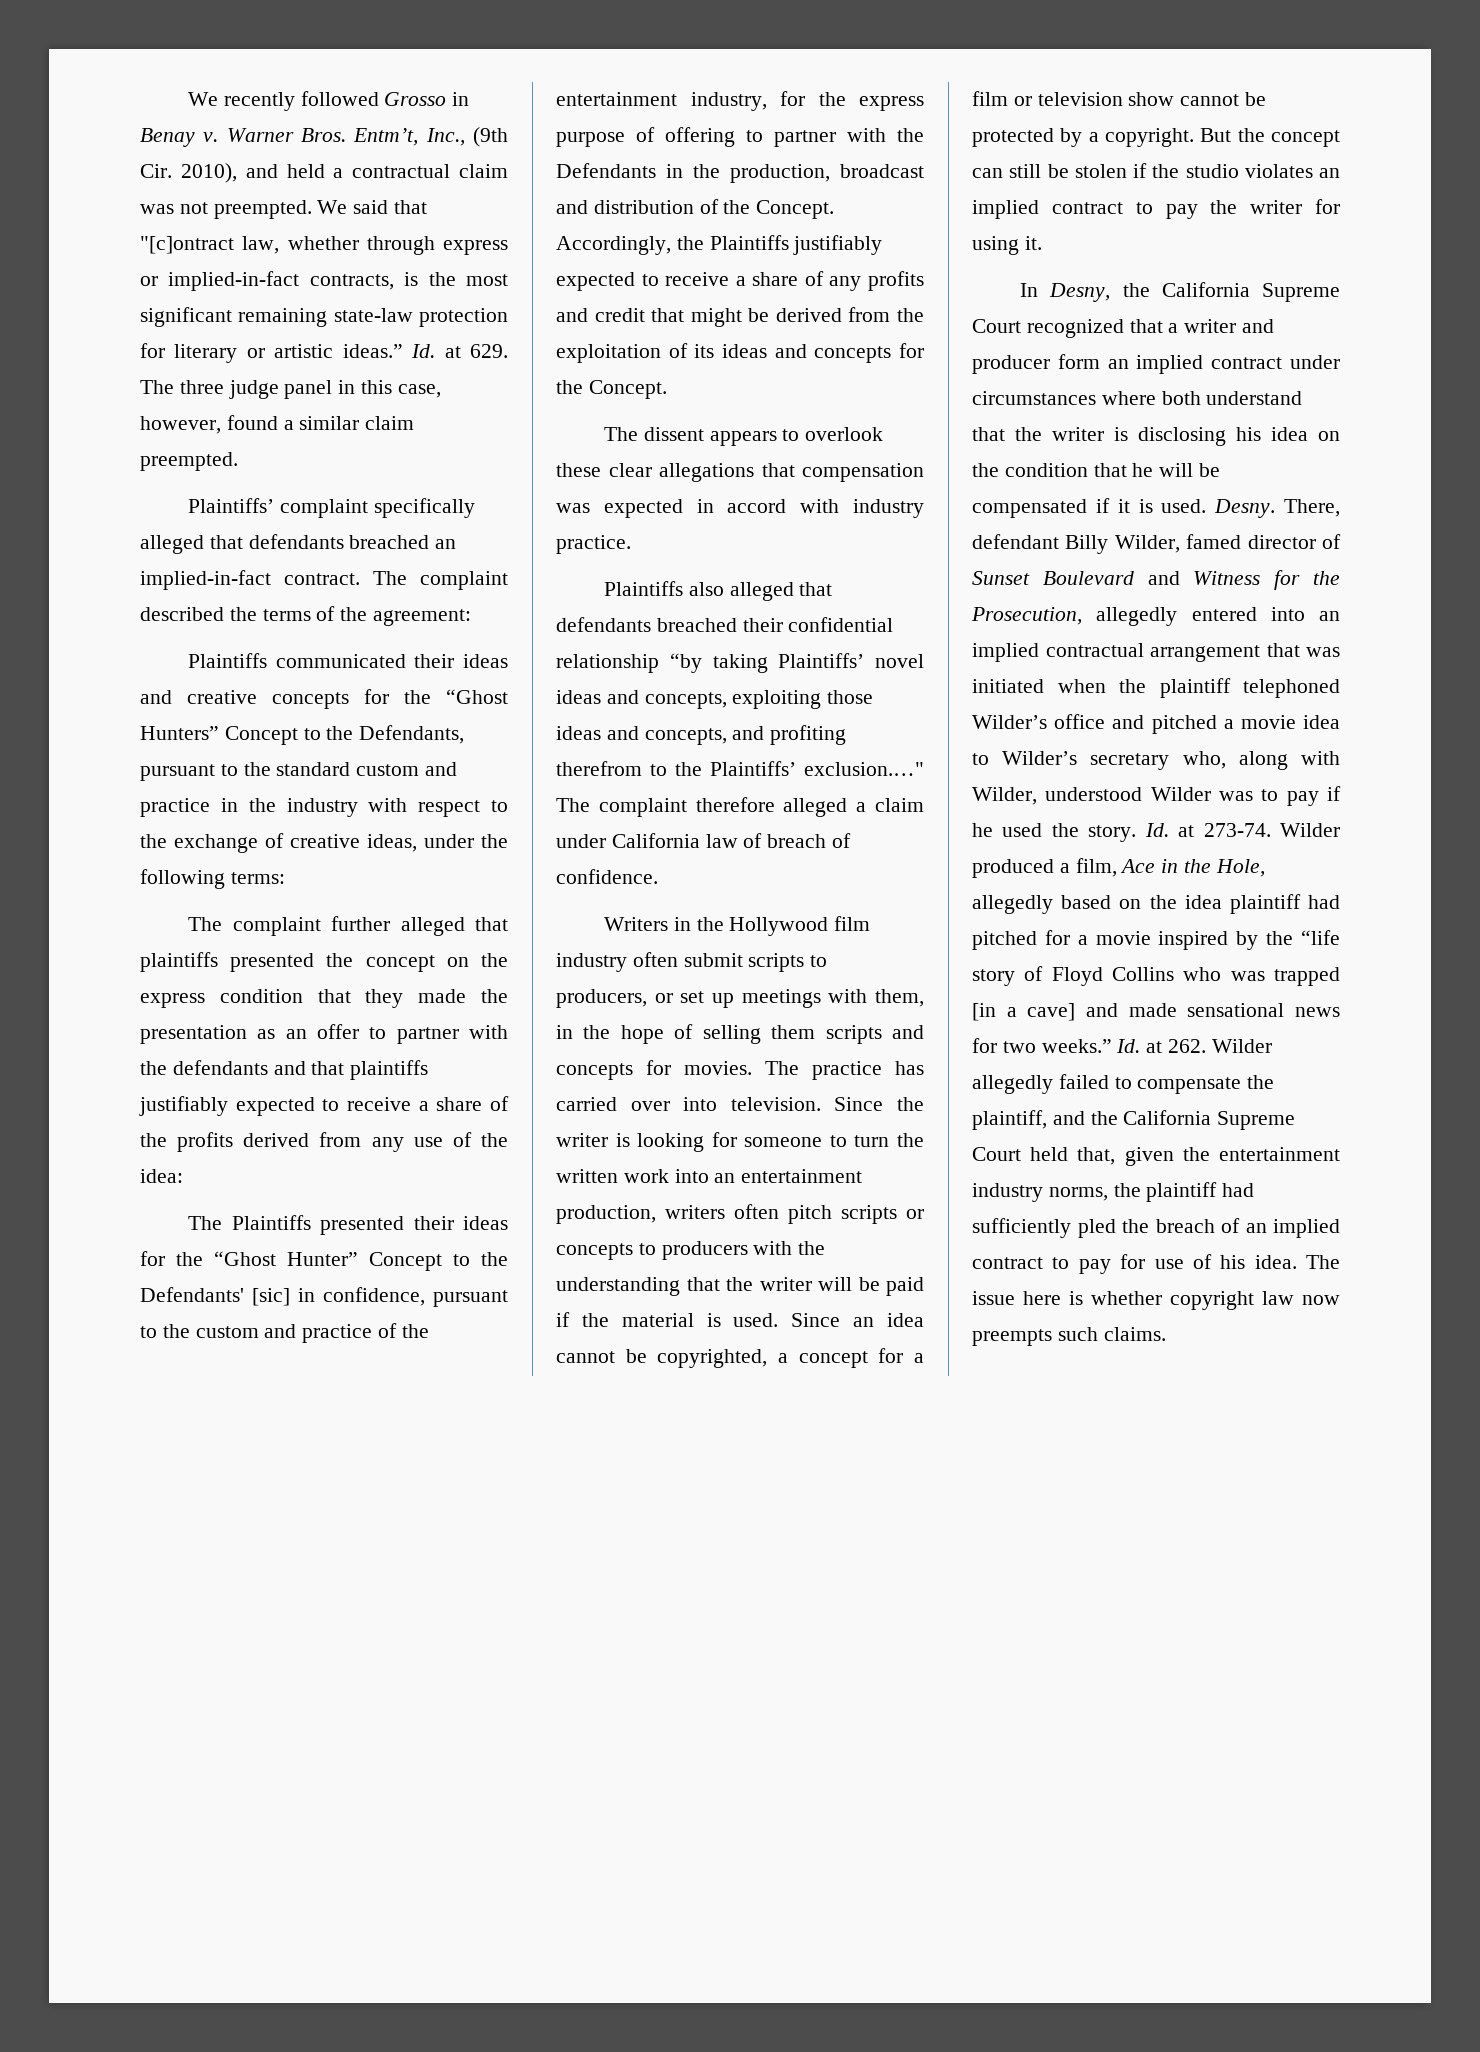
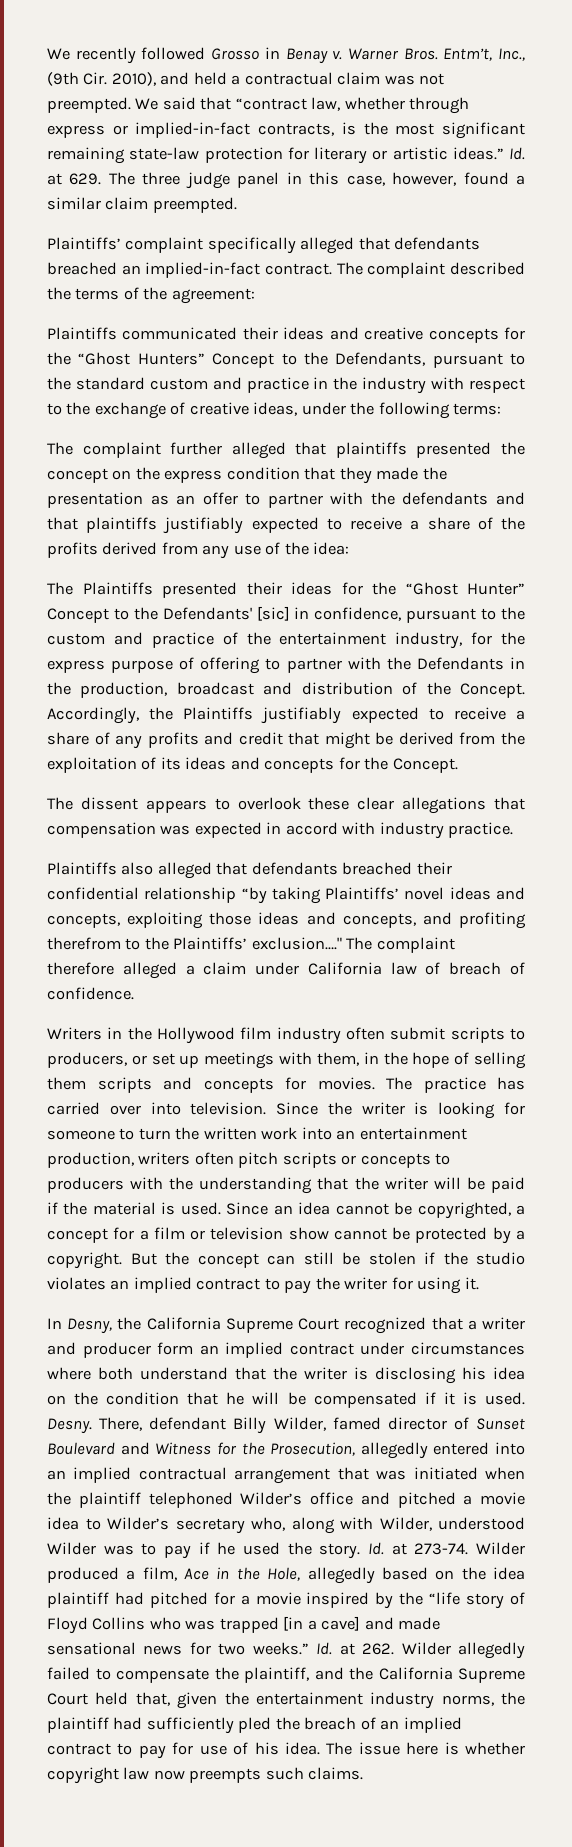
- We said that "[c]ontract law, whether through express or implied-in-fact contracts, is the most significant remaining state-law protection for literary or artistic ideas.”
+ We said that “contract law, whether through express or implied-in-fact contracts, is the most significant remaining state-law protection for literary or artistic ideas.”

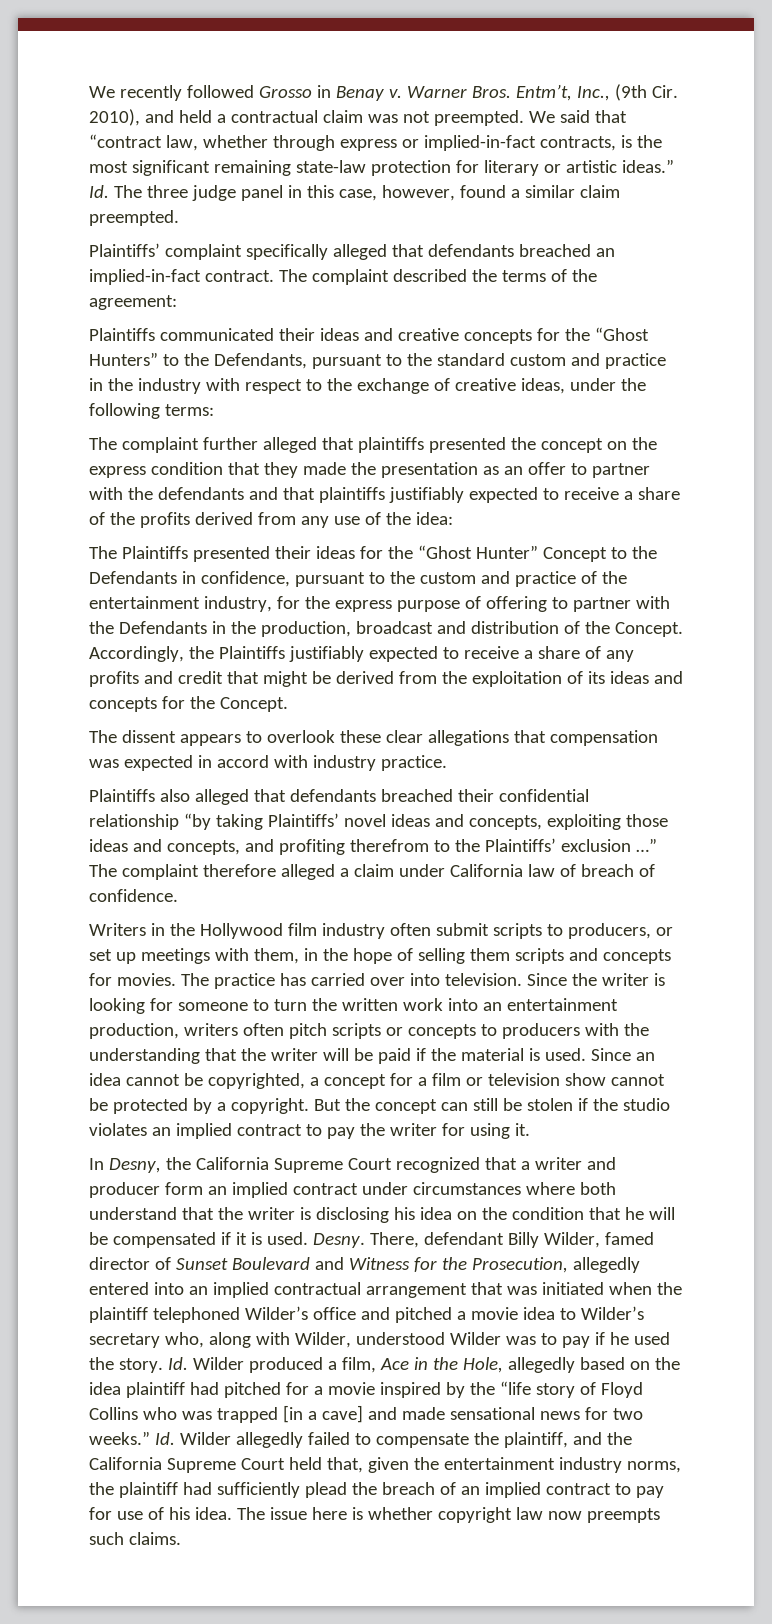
- Id. at 629. The three judge panel in this case, however, found a similar claim preempted.
+ Id. The three judge panel in this case, however, found a similar claim preempted.
- Plaintiffs communicated their ideas and creative concepts for the “Ghost Hunters” Concept to the Defendants, pursuant to the standard custom and practice in the industry with respect to the exchange of creative ideas, under the following terms:
+ Plaintiffs communicated their ideas and creative concepts for the “Ghost Hunters” to the Defendants, pursuant to the standard custom and practice in the industry with respect to the exchange of creative ideas, under the following terms:
- The Plaintiffs presented their ideas for the “Ghost Hunter” Concept to the Defendants' [sic] in confidence, pursuant to the custom and practice of the entertainment industry, for the express purpose of offering to partner with the Defendants in the production, broadcast and distribution of the Concept.
+ The Plaintiffs presented their ideas for the “Ghost Hunter” Concept to the Defendants in confidence, pursuant to the custom and practice of the entertainment industry, for the express purpose of offering to partner with the Defendants in the production, broadcast and distribution of the Concept.
- Plaintiffs also alleged that defendants breached their confidential relationship “by taking Plaintiffs’ novel ideas and concepts, exploiting those ideas and concepts, and profiting therefrom to the Plaintiffs’ exclusion.…"
+ Plaintiffs also alleged that defendants breached their confidential relationship “by taking Plaintiffs’ novel ideas and concepts, exploiting those ideas and concepts, and profiting therefrom to the Plaintiffs’ exclusion …”
- Id. at 273-74. Wilder produced a film, Ace in the Hole, allegedly based on the idea plaintiff had pitched for a movie inspired by the “life story of Floyd Collins who was trapped [in a cave] and made sensational news for two weeks.”
+ Id. Wilder produced a film, Ace in the Hole, allegedly based on the idea plaintiff had pitched for a movie inspired by the “life story of Floyd Collins who was trapped [in a cave] and made sensational news for two weeks.”
- Id. at 262. Wilder allegedly failed to compensate the plaintiff, and the California Supreme Court held that, given the entertainment industry norms, the plaintiff had sufficiently pled the breach of an implied contract to pay for use of his idea.
+ Id. Wilder allegedly failed to compensate the plaintiff, and the California Supreme Court held that, given the entertainment industry norms, the plaintiff had sufficiently plead the breach of an implied contract to pay for use of his idea.

